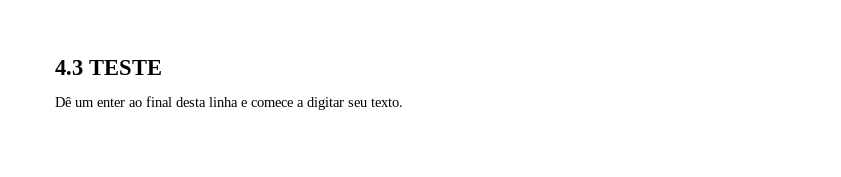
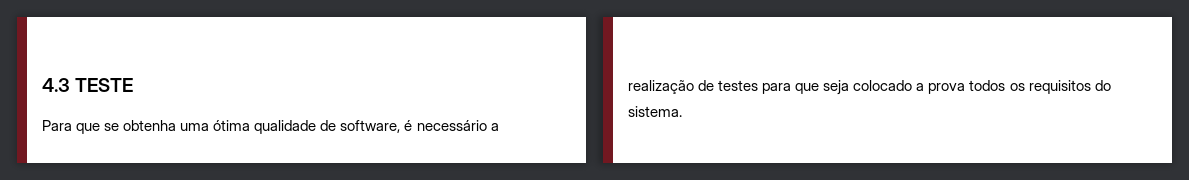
- Dê um enter ao final desta linha e comece a digitar seu texto.
+ Para que se obtenha uma ótima qualidade de software, é necessário a realização de testes para que seja colocado a prova todos os requisitos do sistema.

